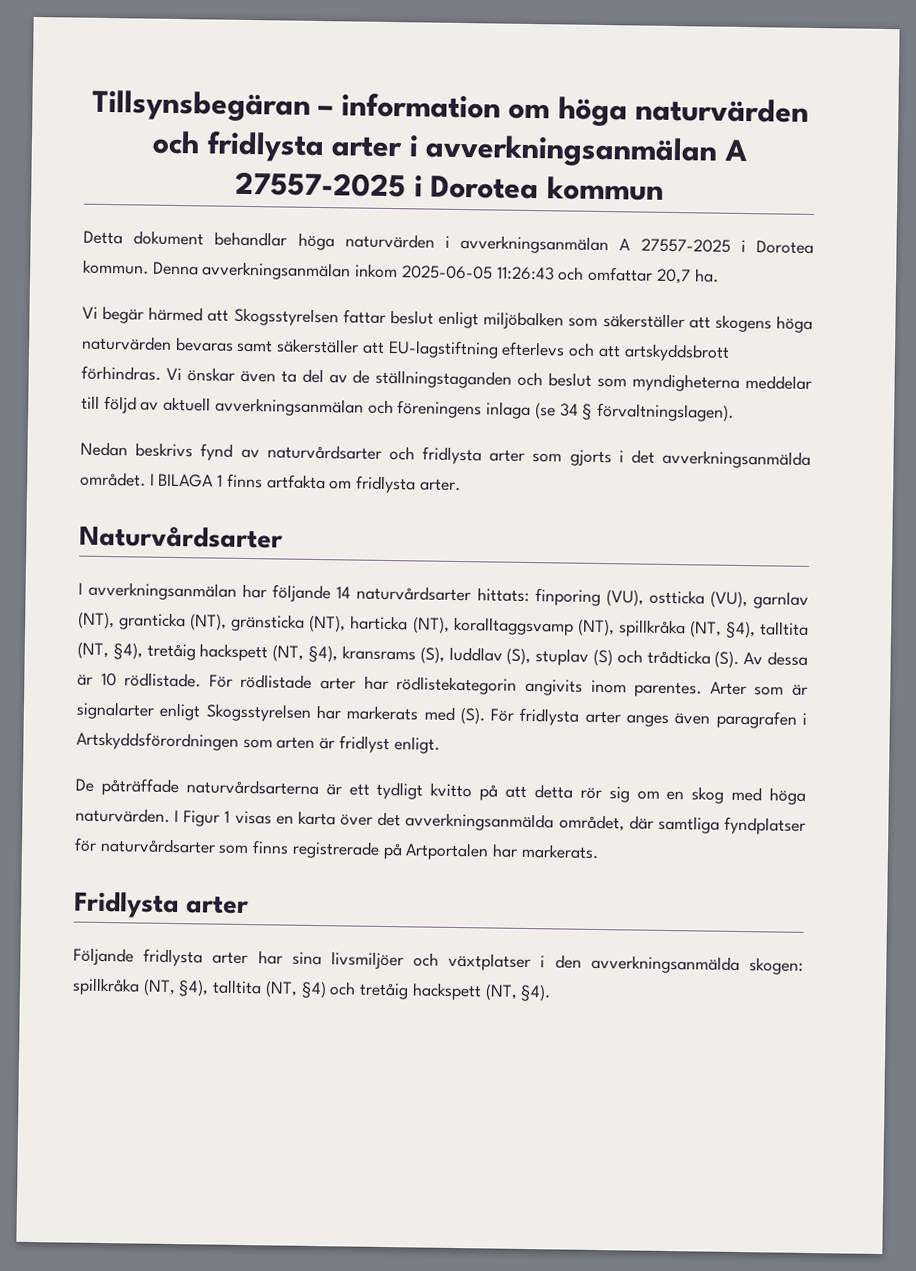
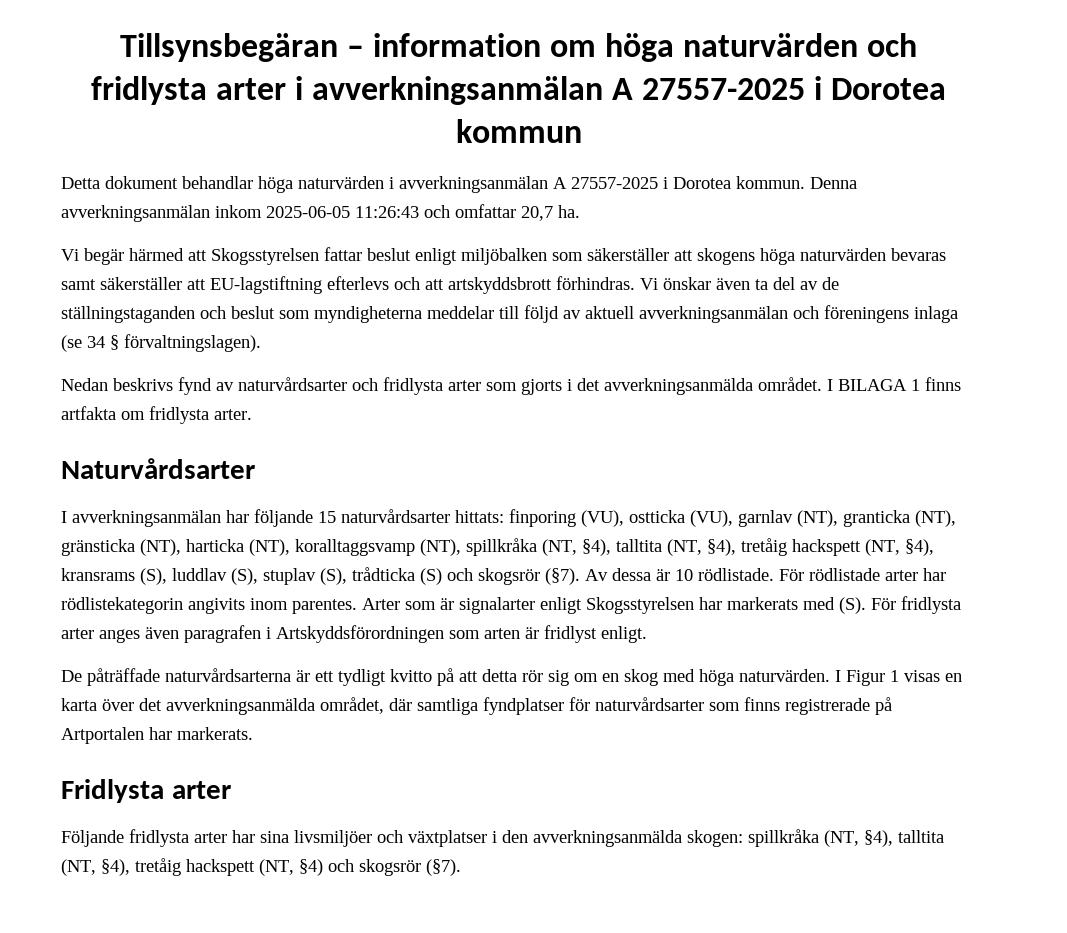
- I avverkningsanmälan har följande 14 naturvårdsarter hittats: finporing (VU), ostticka (VU), garnlav (NT), granticka (NT), gränsticka (NT), harticka (NT), koralltaggsvamp (NT), spillkråka (NT, §4), talltita (NT, §4), tretåig hackspett (NT, §4), kransrams (S), luddlav (S), stuplav (S) och trådticka (S). Av dessa är 10 rödlistade.
+ I avverkningsanmälan har följande 15 naturvårdsarter hittats: finporing (VU), ostticka (VU), garnlav (NT), granticka (NT), gränsticka (NT), harticka (NT), koralltaggsvamp (NT), spillkråka (NT, §4), talltita (NT, §4), tretåig hackspett (NT, §4), kransrams (S), luddlav (S), stuplav (S), trådticka (S) och skogsrör (§7). Av dessa är 10 rödlistade.
- Följande fridlysta arter har sina livsmiljöer och växtplatser i den avverkningsanmälda skogen: spillkråka (NT, §4), talltita (NT, §4) och tretåig hackspett (NT, §4).
+ Följande fridlysta arter har sina livsmiljöer och växtplatser i den avverkningsanmälda skogen: spillkråka (NT, §4), talltita (NT, §4), tretåig hackspett (NT, §4) och skogsrör (§7).

